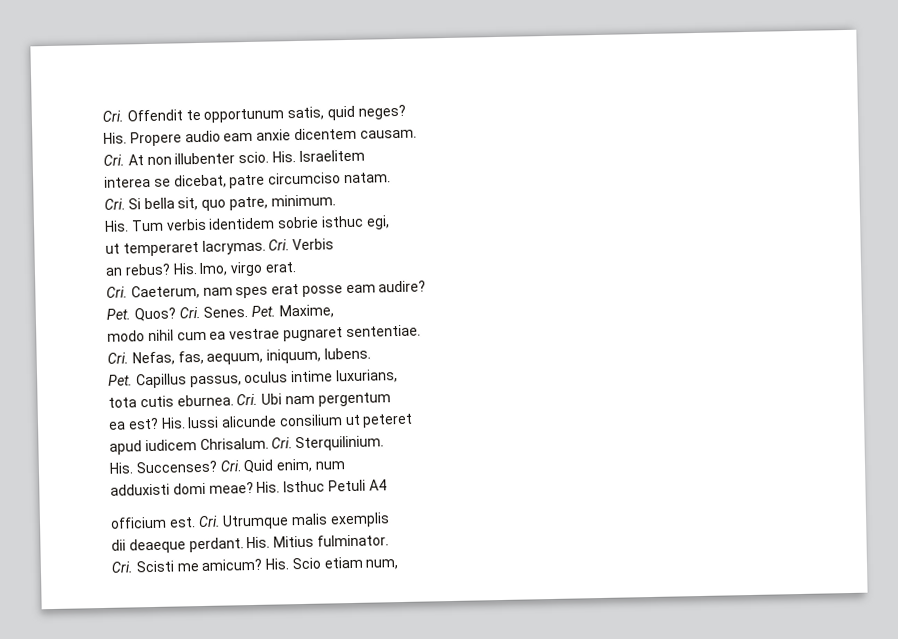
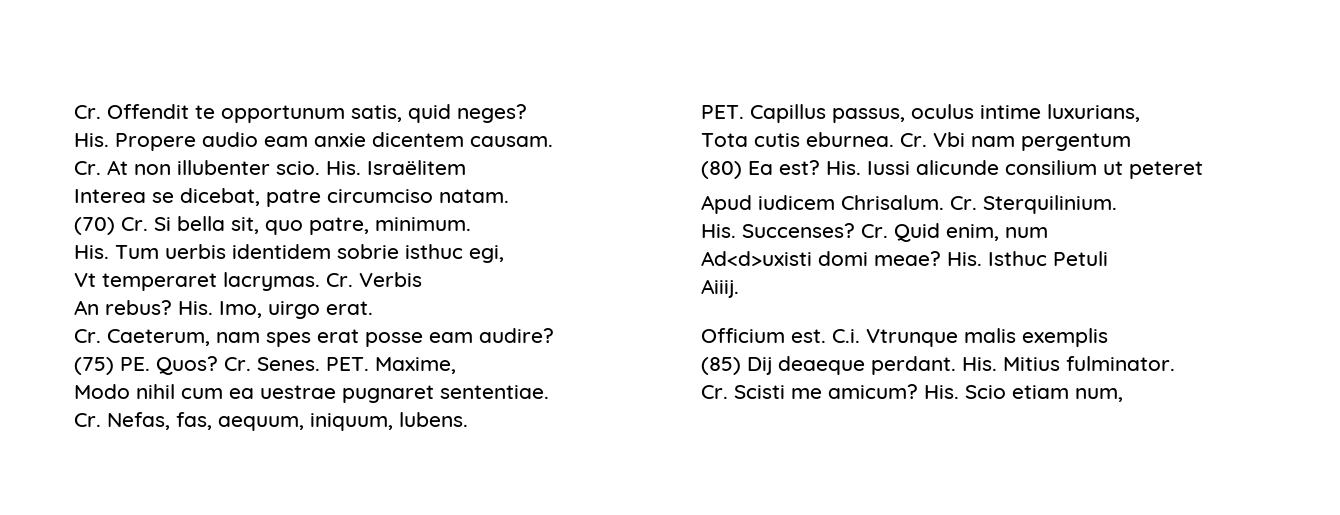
- Cri. Offendit te opportunum satis, quid neges?
+ Cr. Offendit te opportunum satis, quid neges?
- Cri. At non illubenter scio.
+ Cr. At non illubenter scio.
- His. Israelitem
- interea se dicebat, patre circumciso natam.
+ His. Israëlitem
+ Interea se dicebat, patre circumciso natam.
- Cri. Si bella sit, quo patre, minimum.
+ (70) Cr. Si bella sit, quo patre, minimum.
- His. Tum verbis identidem sobrie isthuc egi,
+ His. Tum uerbis identidem sobrie isthuc egi,
- ut temperaret lacrymas.
+ Vt temperaret lacrymas.
- Cri. Verbis
+ Cr. Verbis
- an rebus?
+ An rebus?
- His. Imo, virgo erat.
+ His. Imo, uirgo erat.
- Cri. Caeterum, nam spes erat posse eam audire?
+ Cr. Caeterum, nam spes erat posse eam audire?
- Pet. Quos? Cri. Senes. Pet. Maxime,
+ (75) PE. Quos? Cr. Senes. PET. Maxime,
- modo nihil cum ea vestrae pugnaret sententiae.
+ Modo nihil cum ea uestrae pugnaret sententiae.
- Cri. Nefas, fas, aequum, iniquum, lubens.
+ Cr. Nefas, fas, aequum, iniquum, lubens.
- Pet. Capillus passus, oculus intime luxurians,
+ PET. Capillus passus, oculus intime luxurians,
- tota cutis eburnea.
+ Tota cutis eburnea.
- Cri. Ubi nam pergentum
+ Cr. Vbi nam pergentum
- ea est?
+ (80) Ea est?
- apud iudicem Chrisalum.
+ Apud iudicem Chrisalum.
- Cri. Sterquilinium.
+ Cr. Sterquilinium.
- Cri. Quid enim, num
+ Cr. Quid enim, num
- adduxisti domi meae?
+ Ad<d>uxisti domi meae?
- His. Isthuc Petuli A4
- officium est. Cri. Utrumque malis exemplis
+ His. Isthuc Petuli
+ Aiiij.
+ Officium est. C.i. Vtrunque malis exemplis
- dii deaeque perdant.
+ (85) Dij deaeque perdant.
- Cri. Scisti me amicum?
+ Cr. Scisti me amicum?

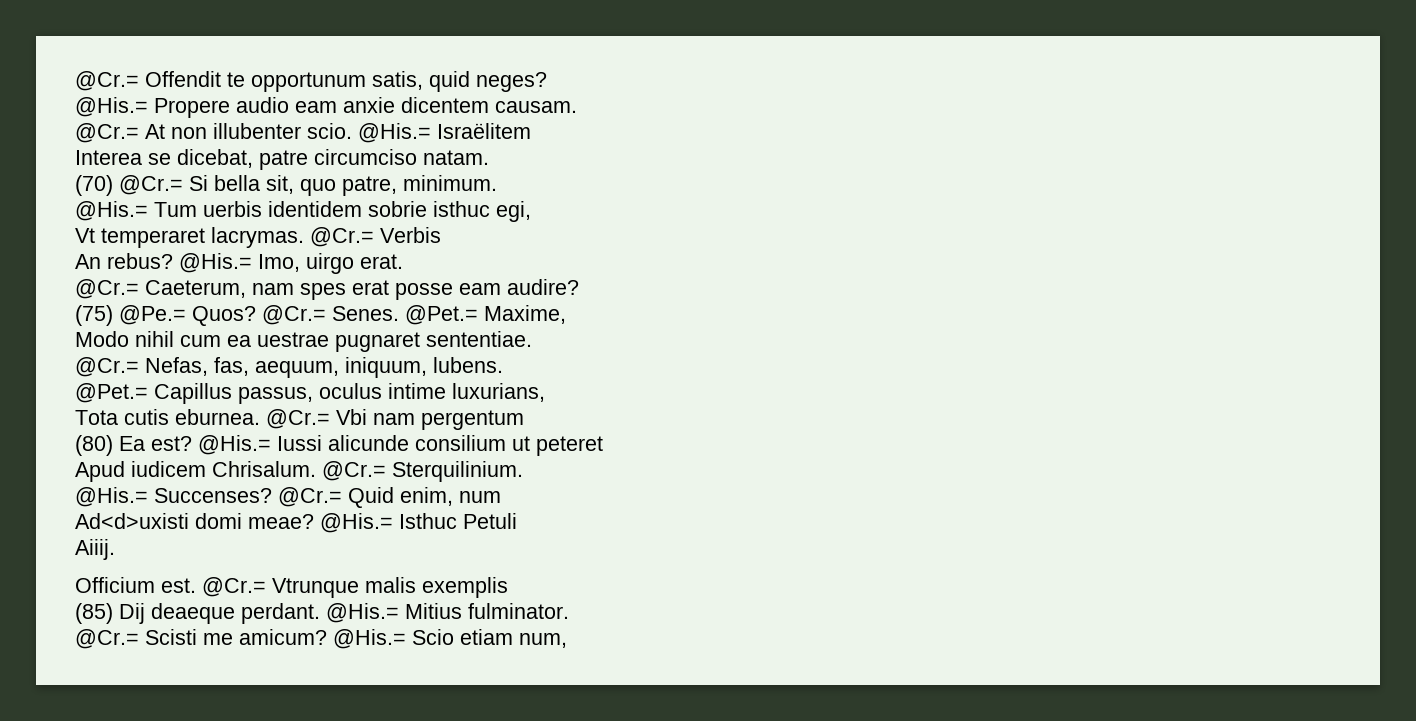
- Cr. Offendit te opportunum satis, quid neges?
+ @Cr.= Offendit te opportunum satis, quid neges?
- His. Propere audio eam anxie dicentem causam.
+ @His.= Propere audio eam anxie dicentem causam.
- Cr. At non illubenter scio.
+ @Cr.= At non illubenter scio.
- His. Israëlitem
+ @His.= Israëlitem
- (70) Cr. Si bella sit, quo patre, minimum.
+ (70) @Cr.= Si bella sit, quo patre, minimum.
- His. Tum uerbis identidem sobrie isthuc egi,
+ @His.= Tum uerbis identidem sobrie isthuc egi,
- Cr. Verbis
+ @Cr.= Verbis
- His. Imo, uirgo erat.
+ @His.= Imo, uirgo erat.
- Cr. Caeterum, nam spes erat posse eam audire?
+ @Cr.= Caeterum, nam spes erat posse eam audire?
- (75) PE. Quos? Cr. Senes. PET. Maxime,
+ (75) @Pe.= Quos? @Cr.= Senes. @Pet.= Maxime,
- Cr. Nefas, fas, aequum, iniquum, lubens.
+ @Cr.= Nefas, fas, aequum, iniquum, lubens.
- PET. Capillus passus, oculus intime luxurians,
+ @Pet.= Capillus passus, oculus intime luxurians,
- Cr. Vbi nam pergentum
+ @Cr.= Vbi nam pergentum
- His. Iussi alicunde consilium ut peteret
+ @His.= Iussi alicunde consilium ut peteret
- Cr. Sterquilinium.
+ @Cr.= Sterquilinium.
- His. Succenses? Cr. Quid enim, num
+ @His.= Succenses? @Cr.= Quid enim, num
- His. Isthuc Petuli
+ @His.= Isthuc Petuli
- C.i. Vtrunque malis exemplis
+ @Cr.= Vtrunque malis exemplis
- His. Mitius fulminator.
+ @His.= Mitius fulminator.
- Cr. Scisti me amicum?
+ @Cr.= Scisti me amicum?
- His. Scio etiam num,
+ @His.= Scio etiam num,

